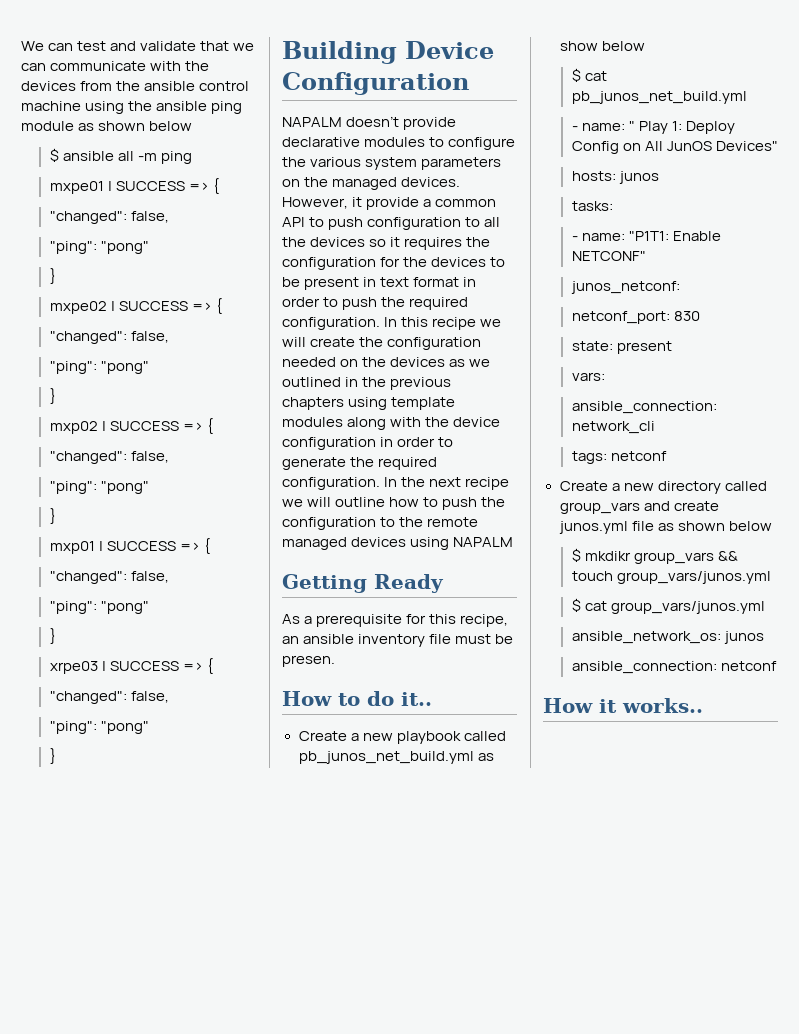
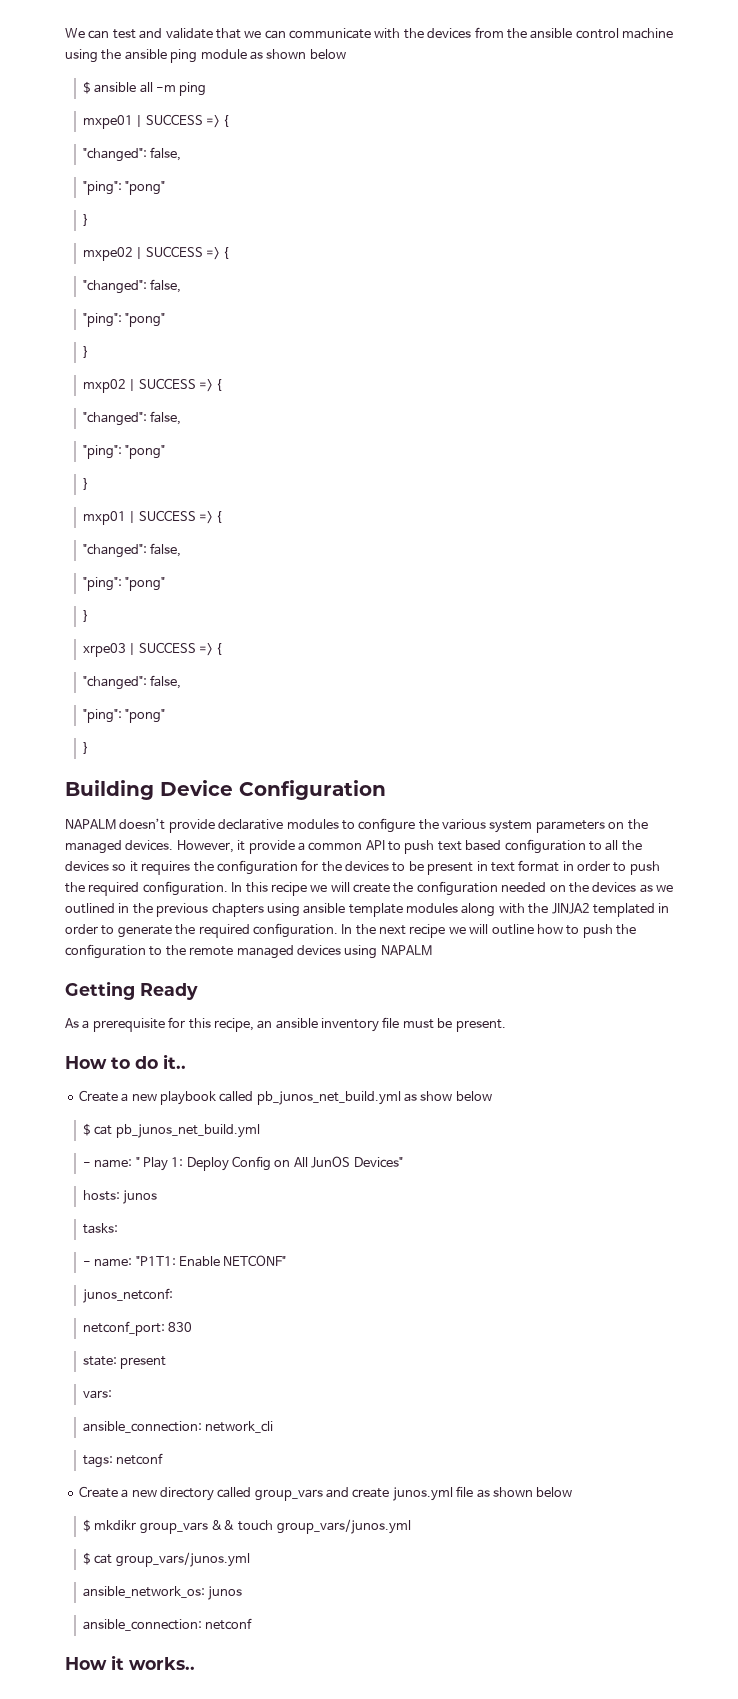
- However, it provide a common API to push configuration to all the devices so it requires the configuration for the devices to be present in text format in order to push the required configuration.
+ However, it provide a common API to push text based configuration to all the devices so it requires the configuration for the devices to be present in text format in order to push the required configuration.
- In this recipe we will create the configuration needed on the devices as we outlined in the previous chapters using template modules along with the device configuration in order to generate the required configuration.
+ In this recipe we will create the configuration needed on the devices as we outlined in the previous chapters using ansible template modules along with the JINJA2 templated in order to generate the required configuration.
- As a prerequisite for this recipe, an ansible inventory file must be presen.
+ As a prerequisite for this recipe, an ansible inventory file must be present.

